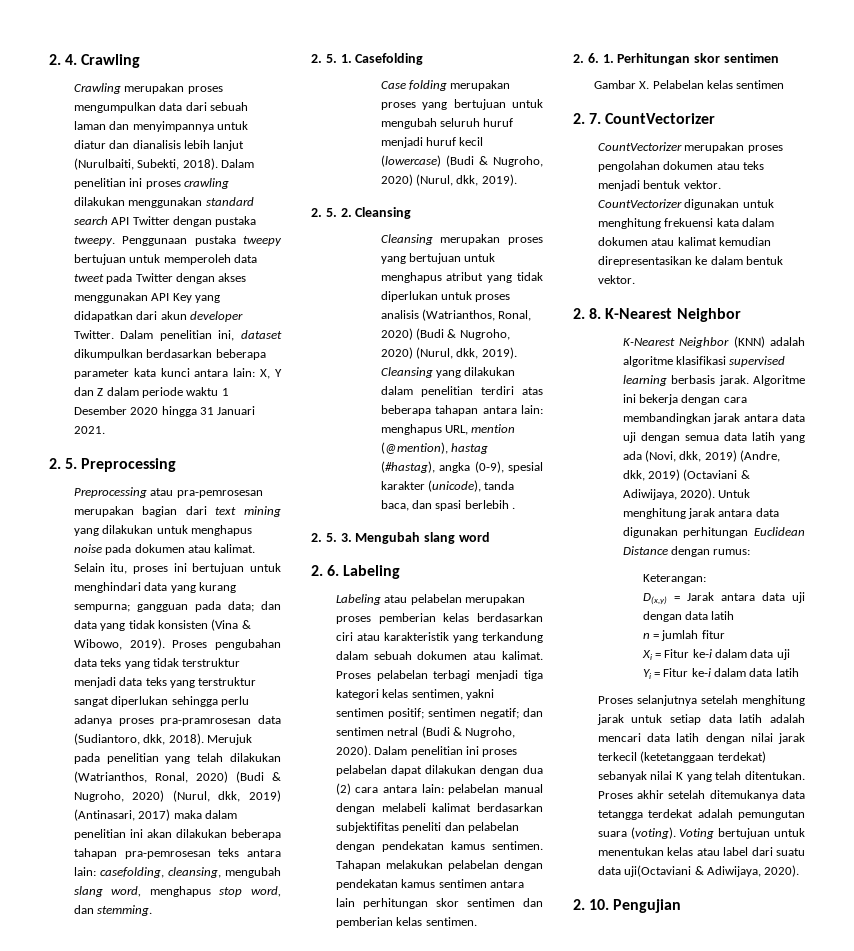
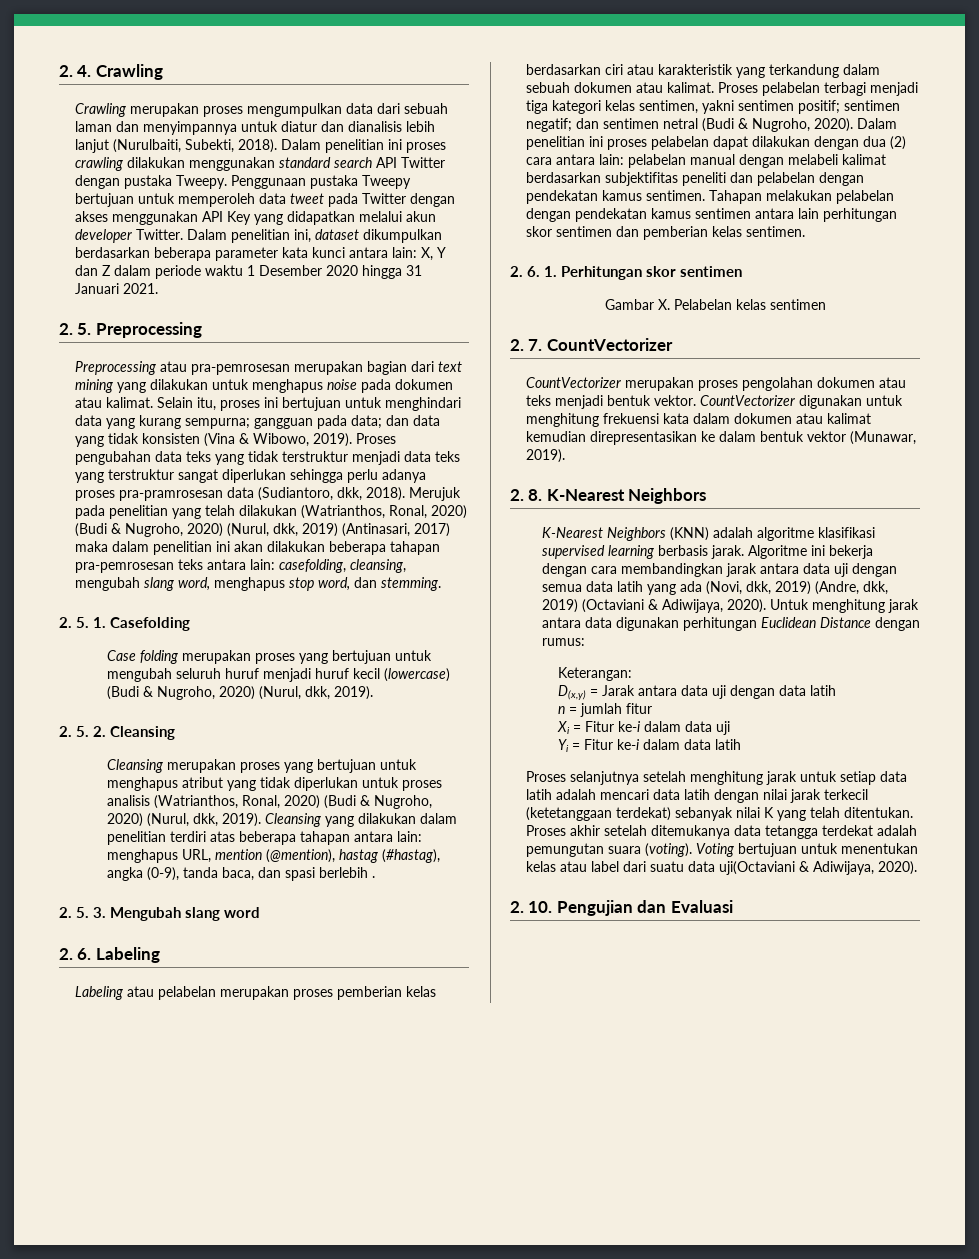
- Dalam penelitian ini proses crawling dilakukan menggunakan standard search API Twitter dengan pustaka tweepy.
+ Dalam penelitian ini proses crawling dilakukan menggunakan standard search API Twitter dengan pustaka Tweepy.
- Penggunaan pustaka tweepy bertujuan untuk memperoleh data tweet pada Twitter dengan akses menggunakan API Key yang didapatkan dari akun developer Twitter.
+ Penggunaan pustaka Tweepy bertujuan untuk memperoleh data tweet pada Twitter dengan akses menggunakan API Key yang didapatkan melalui akun developer Twitter.
- Cleansing yang dilakukan dalam penelitian terdiri atas beberapa tahapan antara lain: menghapus URL, mention (@mention), hastag (#hastag), angka (0-9), spesial karakter (unicode), tanda baca, dan spasi berlebih .
+ Cleansing yang dilakukan dalam penelitian terdiri atas beberapa tahapan antara lain: menghapus URL, mention (@mention), hastag (#hastag), angka (0-9), tanda baca, dan spasi berlebih .
- CountVectorizer digunakan untuk menghitung frekuensi kata dalam dokumen atau kalimat kemudian direpresentasikan ke dalam bentuk vektor.
+ CountVectorizer digunakan untuk menghitung frekuensi kata dalam dokumen atau kalimat kemudian direpresentasikan ke dalam bentuk vektor (Munawar, 2019).
- 2. 8. K-Nearest Neighbor
- K-Nearest Neighbor (KNN) adalah algoritme klasifikasi supervised learning berbasis jarak.
+ 2. 8. K-Nearest Neighbors
+ K-Nearest Neighbors (KNN) adalah algoritme klasifikasi supervised learning berbasis jarak.
- 2. 10. Pengujian
+ 2. 10. Pengujian dan Evaluasi

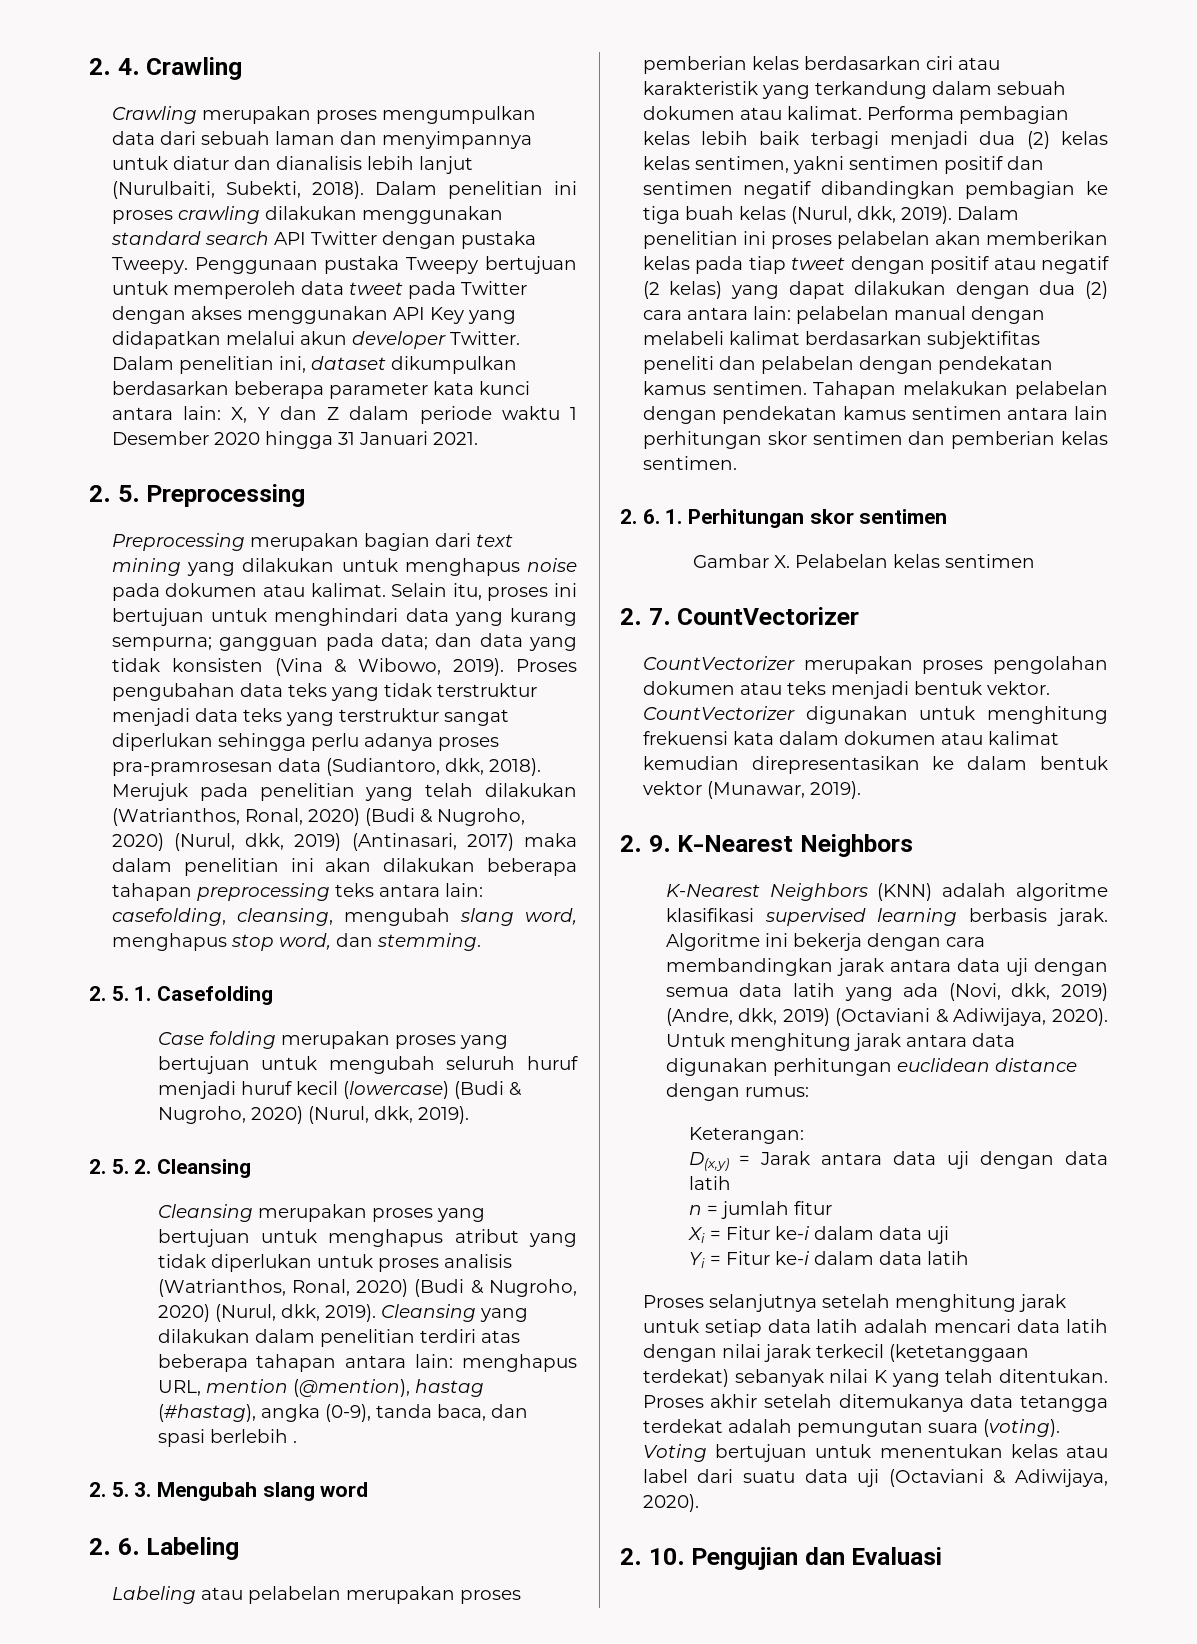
- Preprocessing atau pra-pemrosesan merupakan bagian dari text mining yang dilakukan untuk menghapus noise pada dokumen atau kalimat.
+ Preprocessing merupakan bagian dari text mining yang dilakukan untuk menghapus noise pada dokumen atau kalimat.
- Merujuk pada penelitian yang telah dilakukan (Watrianthos, Ronal, 2020) (Budi & Nugroho, 2020) (Nurul, dkk, 2019) (Antinasari, 2017) maka dalam penelitian ini akan dilakukan beberapa tahapan pra-pemrosesan teks antara lain: casefolding, cleansing, mengubah slang word, menghapus stop word, dan stemming.
+ Merujuk pada penelitian yang telah dilakukan (Watrianthos, Ronal, 2020) (Budi & Nugroho, 2020) (Nurul, dkk, 2019) (Antinasari, 2017) maka dalam penelitian ini akan dilakukan beberapa tahapan preprocessing teks antara lain: casefolding, cleansing, mengubah slang word, menghapus stop word, dan stemming.
- Proses pelabelan terbagi menjadi tiga kategori kelas sentimen, yakni sentimen positif; sentimen negatif; dan sentimen netral (Budi & Nugroho, 2020).
+ Performa pembagian kelas lebih baik terbagi menjadi dua (2) kelas kelas sentimen, yakni sentimen positif dan sentimen negatif dibandingkan pembagian ke tiga buah kelas (Nurul, dkk, 2019).
- Dalam penelitian ini proses pelabelan dapat dilakukan dengan dua (2) cara antara lain: pelabelan manual dengan melabeli kalimat berdasarkan subjektifitas peneliti dan pelabelan dengan pendekatan kamus sentimen.
+ Dalam penelitian ini proses pelabelan akan memberikan kelas pada tiap tweet dengan positif atau negatif (2 kelas) yang dapat dilakukan dengan dua (2) cara antara lain: pelabelan manual dengan melabeli kalimat berdasarkan subjektifitas peneliti dan pelabelan dengan pendekatan kamus sentimen.
- 2. 8. K-Nearest Neighbors
+ 2. 9. K-Nearest Neighbors
- Untuk menghitung jarak antara data digunakan perhitungan Euclidean Distance dengan rumus:
+ Untuk menghitung jarak antara data digunakan perhitungan euclidean distance dengan rumus:
- Voting bertujuan untuk menentukan kelas atau label dari suatu data uji(Octaviani & Adiwijaya, 2020).
+ Voting bertujuan untuk menentukan kelas atau label dari suatu data uji (Octaviani & Adiwijaya, 2020).

